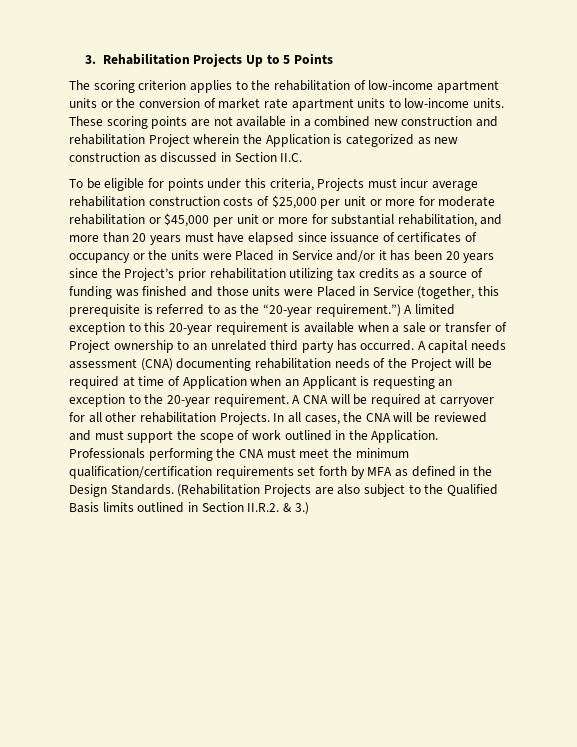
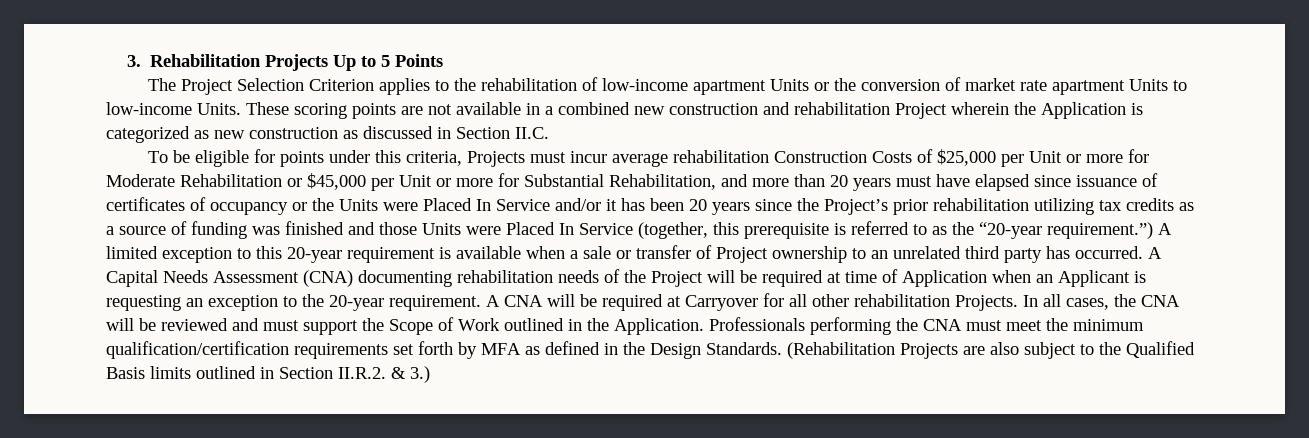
- The scoring criterion applies to the rehabilitation of low-income apartment units or the conversion of market rate apartment units to low-income units.
+ The Project Selection Criterion applies to the rehabilitation of low-income apartment Units or the conversion of market rate apartment Units to low-income Units.
- To be eligible for points under this criteria, Projects must incur average rehabilitation construction costs of $25,000 per unit or more for moderate rehabilitation or $45,000 per unit or more for substantial rehabilitation, and more than 20 years must have elapsed since issuance of certificates of occupancy or the units were Placed in Service and/or it has been 20 years since the Project’s prior rehabilitation utilizing tax credits as a source of funding was finished and those units were Placed in Service (together, this prerequisite is referred to as the “20-year requirement.”)
+ To be eligible for points under this criteria, Projects must incur average rehabilitation Construction Costs of $25,000 per Unit or more for Moderate Rehabilitation or $45,000 per Unit or more for Substantial Rehabilitation, and more than 20 years must have elapsed since issuance of certificates of occupancy or the Units were Placed In Service and/or it has been 20 years since the Project’s prior rehabilitation utilizing tax credits as a source of funding was finished and those Units were Placed In Service (together, this prerequisite is referred to as the “20-year requirement.”)
- A capital needs assessment (CNA) documenting rehabilitation needs of the Project will be required at time of Application when an Applicant is requesting an exception to the 20-year requirement.
+ A Capital Needs Assessment (CNA) documenting rehabilitation needs of the Project will be required at time of Application when an Applicant is requesting an exception to the 20-year requirement.
- A CNA will be required at carryover for all other rehabilitation Projects.
+ A CNA will be required at Carryover for all other rehabilitation Projects.
- In all cases, the CNA will be reviewed and must support the scope of work outlined in the Application.
+ In all cases, the CNA will be reviewed and must support the Scope of Work outlined in the Application.

